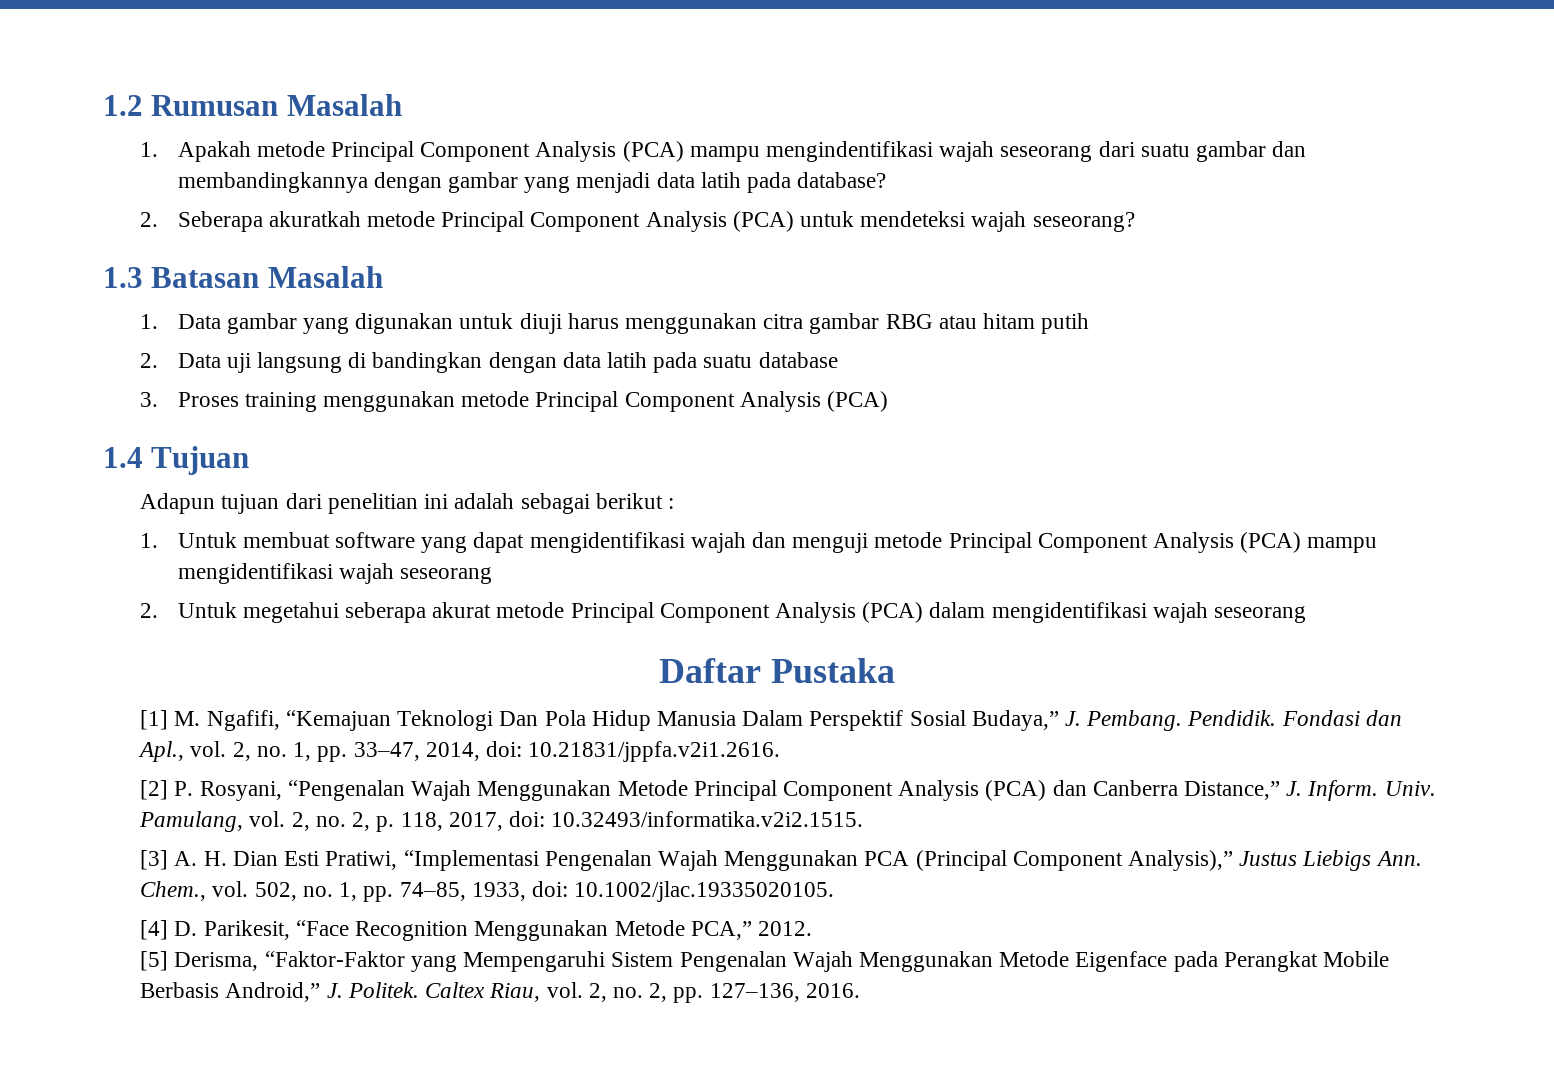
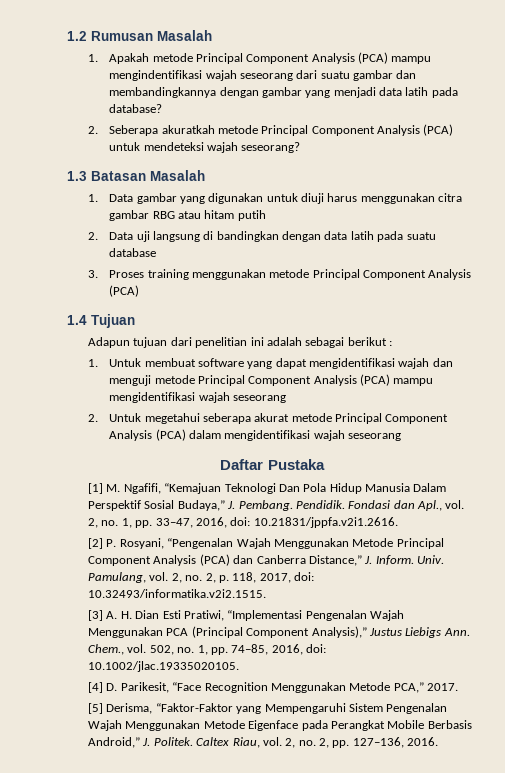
- Fondasi dan Apl., vol. 2, no. 1, pp. 33–47, 2014, doi: 10.21831/jppfa.v2i1.2616.
+ Fondasi dan Apl., vol. 2, no. 1, pp. 33–47, 2016, doi: 10.21831/jppfa.v2i1.2616.
- [3] A. H. Dian Esti Pratiwi, “Implementasi Pengenalan Wajah Menggunakan PCA (Principal Component Analysis),” Justus Liebigs Ann. Chem., vol. 502, no. 1, pp. 74–85, 1933, doi: 10.1002/jlac.19335020105.
+ [3] A. H. Dian Esti Pratiwi, “Implementasi Pengenalan Wajah Menggunakan PCA (Principal Component Analysis),” Justus Liebigs Ann. Chem., vol. 502, no. 1, pp. 74–85, 2016, doi: 10.1002/jlac.19335020105.
- [4] D. Parikesit, “Face Recognition Menggunakan Metode PCA,” 2012.
+ [4] D. Parikesit, “Face Recognition Menggunakan Metode PCA,” 2017.

